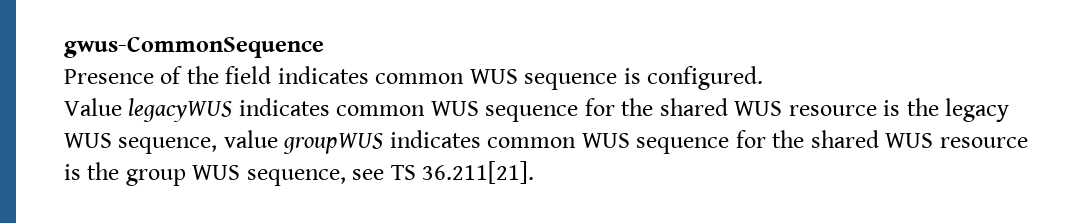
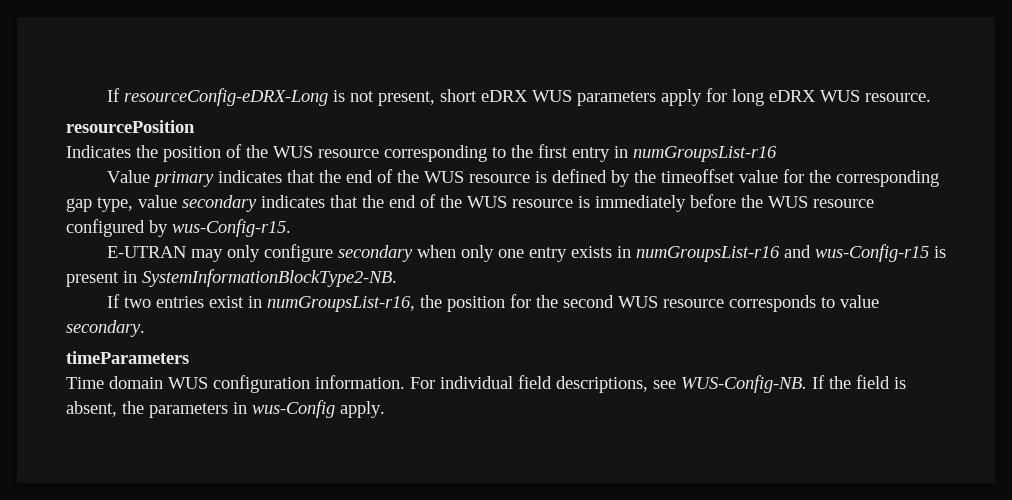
- gwus-CommonSequence
- Presence of the field indicates common WUS sequence is configured.
- Value legacyWUS indicates common WUS sequence for the shared WUS resource is the legacy WUS sequence, value groupWUS indicates common WUS sequence for the shared WUS resource is the group WUS sequence, see TS 36.211[21].
+ If resourceConfig-eDRX-Long is not present, short eDRX WUS parameters apply for long eDRX WUS resource.
+ resourcePosition
+ Indicates the position of the WUS resource corresponding to the first entry in numGroupsList-r16
+ Value primary indicates that the end of the WUS resource is defined by the timeoffset value for the corresponding gap type, value secondary indicates that the end of the WUS resource is immediately before the WUS resource configured by wus-Config-r15.
+ E-UTRAN may only configure secondary when only one entry exists in numGroupsList-r16 and wus-Config-r15 is present in SystemInformationBlockType2-NB.
+ If two entries exist in numGroupsList-r16, the position for the second WUS resource corresponds to value secondary.
+ timeParameters
+ Time domain WUS configuration information. For individual field descriptions, see WUS-Config-NB. If the field is absent, the parameters in wus-Config apply.

